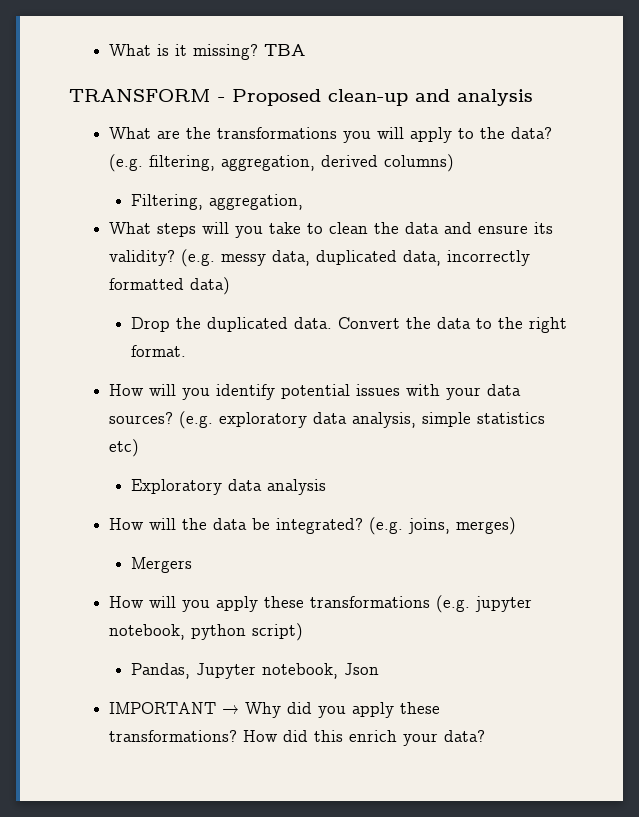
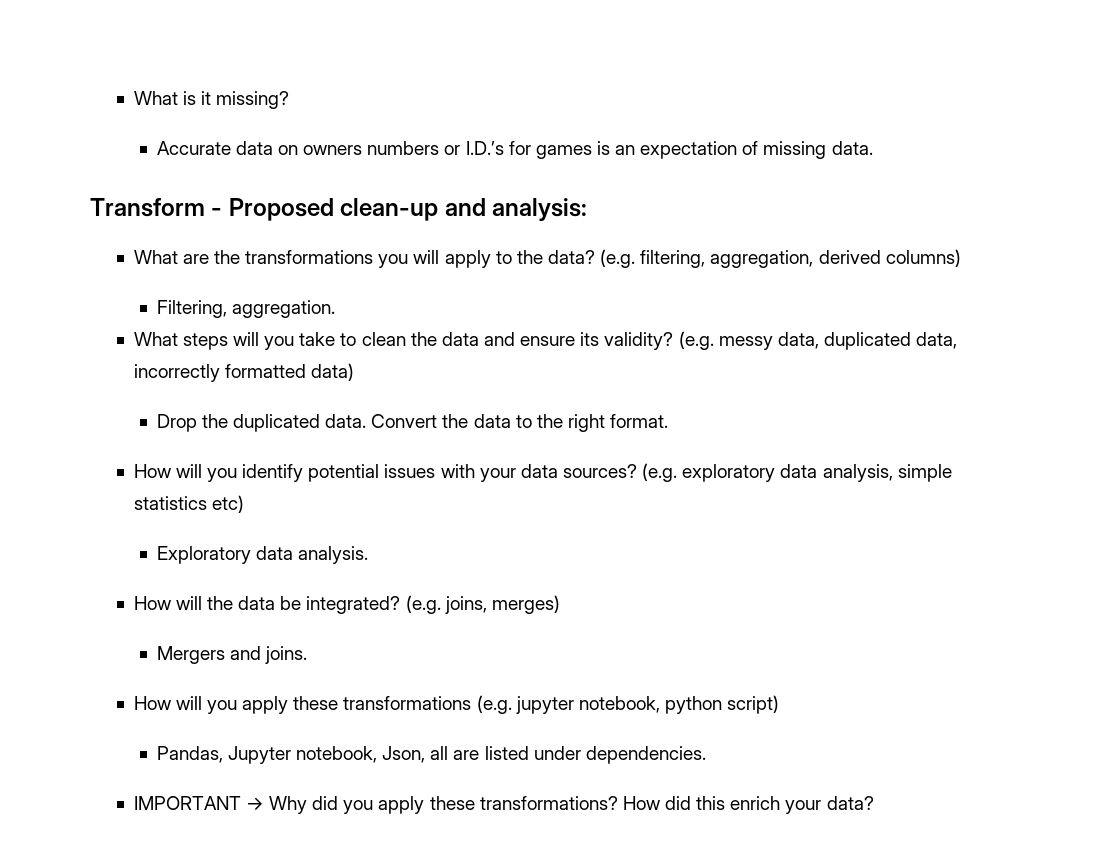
- What is it missing? TBA
- TRANSFORM - Proposed clean-up and analysis
+ What is it missing?
+ Accurate data on owners numbers or I.D.’s for games is an expectation of missing data.
+ Transform - Proposed clean-up and analysis:
- Filtering, aggregation,
+ Filtering, aggregation.
- Exploratory data analysis
+ Exploratory data analysis.
- Mergers
+ Mergers and joins.
- Pandas, Jupyter notebook, Json
+ Pandas, Jupyter notebook, Json, all are listed under dependencies.

